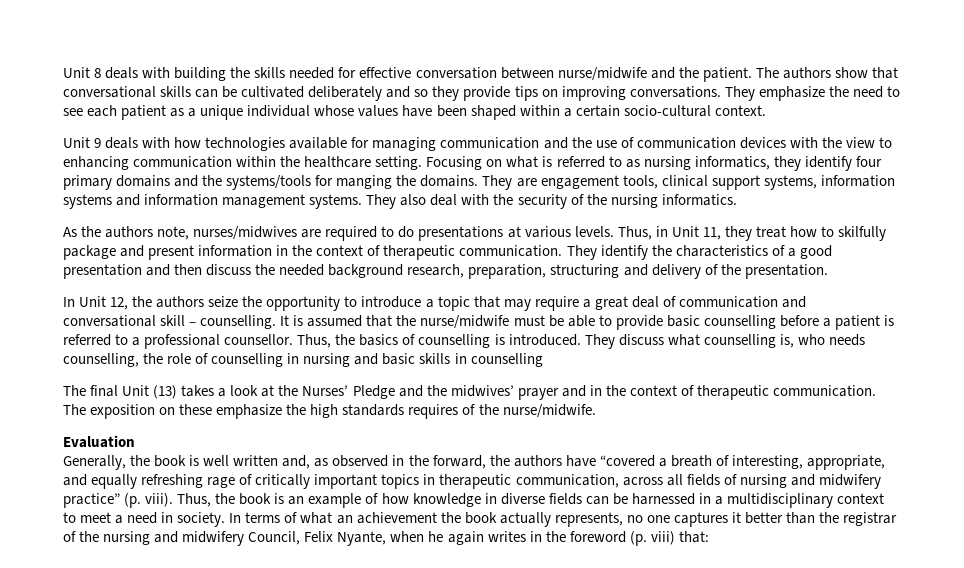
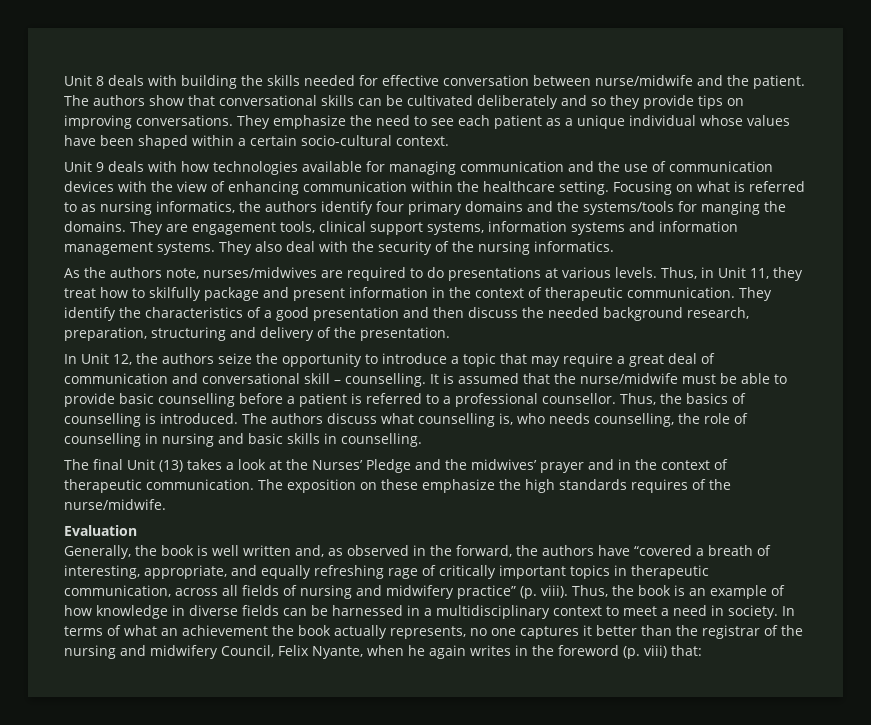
- Unit 9 deals with how technologies available for managing communication and the use of communication devices with the view to enhancing communication within the healthcare setting.
+ Unit 9 deals with how technologies available for managing communication and the use of communication devices with the view of enhancing communication within the healthcare setting.
- Focusing on what is referred to as nursing informatics, they identify four primary domains and the systems/tools for manging the domains.
+ Focusing on what is referred to as nursing informatics, the authors identify four primary domains and the systems/tools for manging the domains.
- They discuss what counselling is, who needs counselling, the role of counselling in nursing and basic skills in counselling
+ The authors discuss what counselling is, who needs counselling, the role of counselling in nursing and basic skills in counselling.

